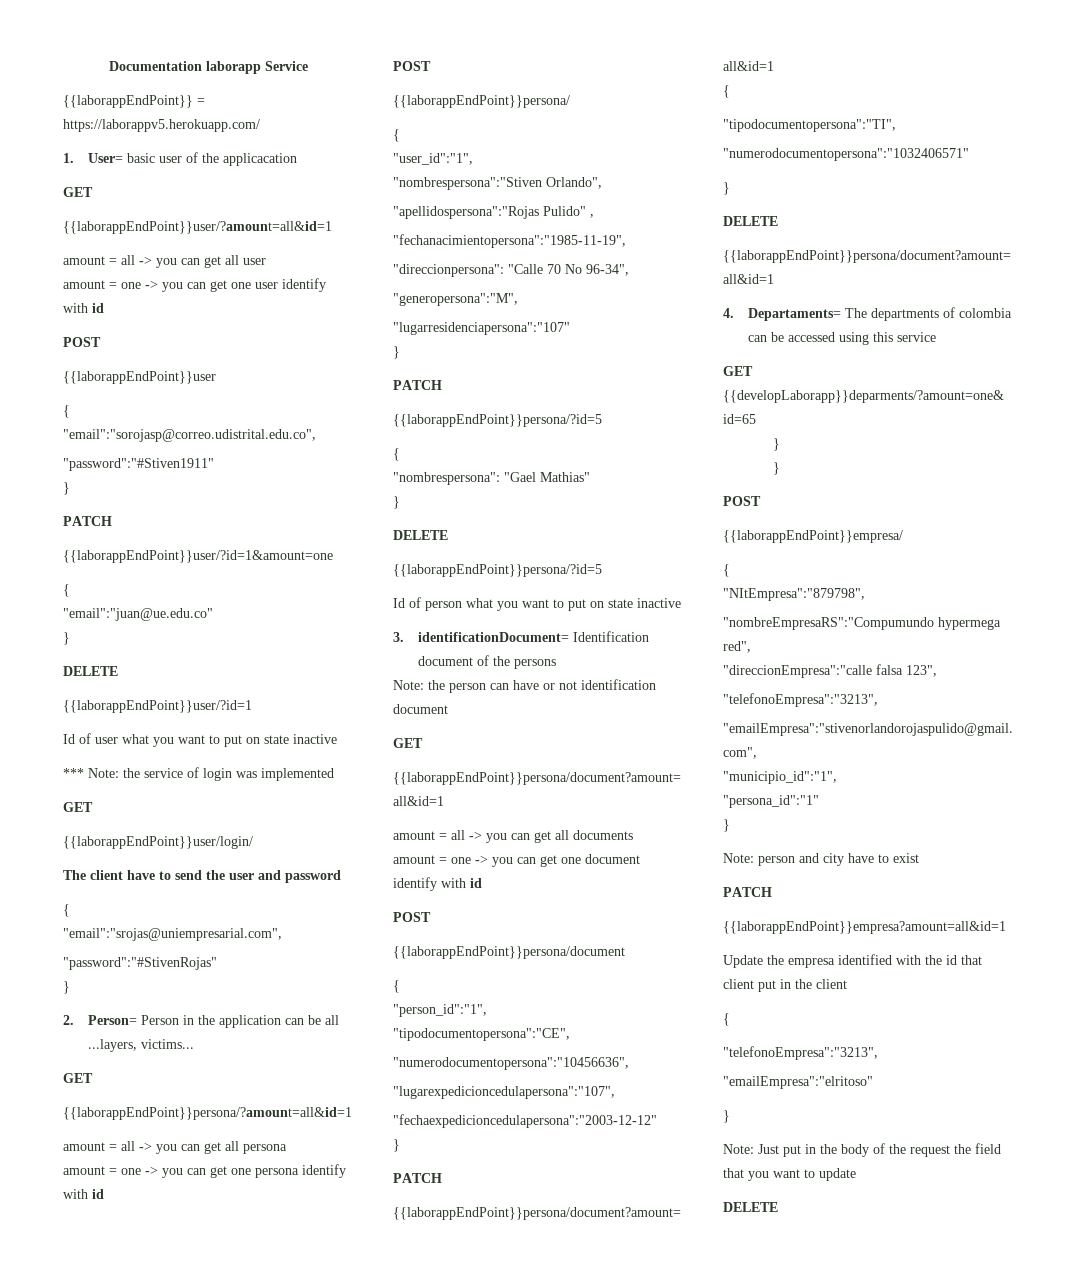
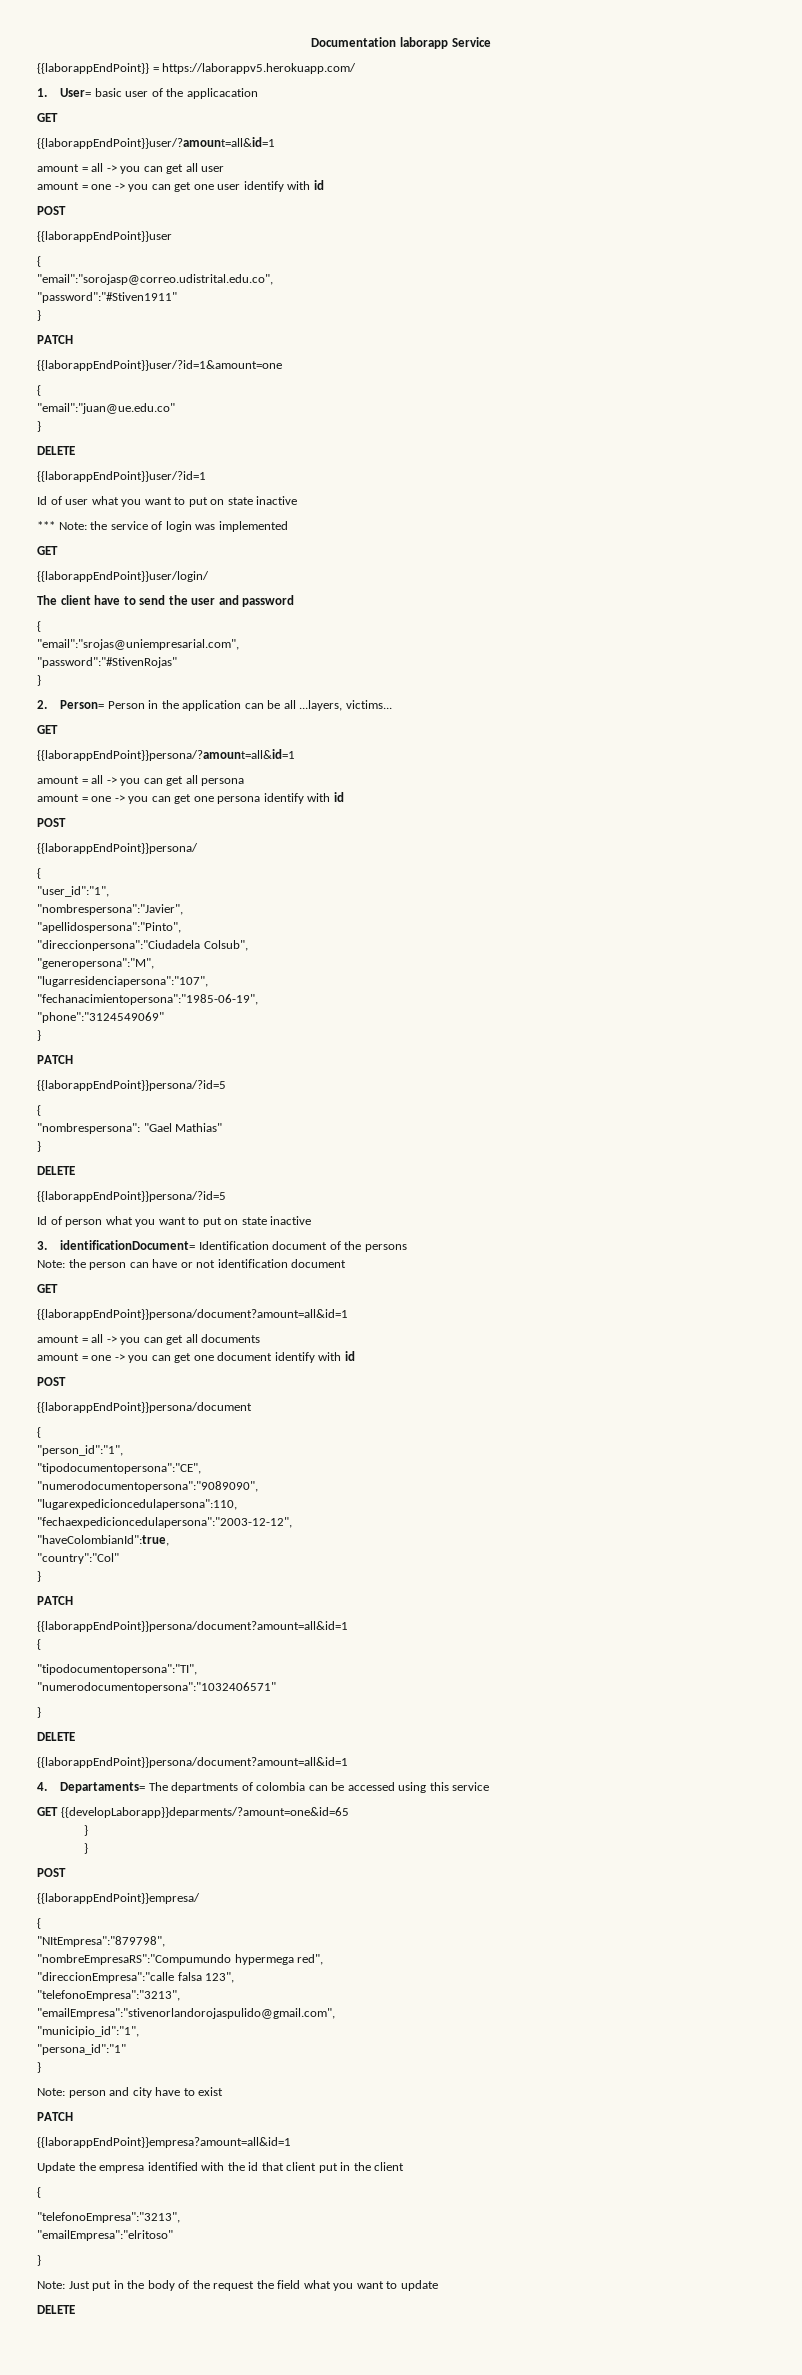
- "nombrespersona":"Stiven Orlando",
- "apellidospersona":"Rojas Pulido" ,
- "fechanacimientopersona":"1985-11-19",
- "direccionpersona": "Calle 70 No 96-34",
+ "nombrespersona":"Javier",
+ "apellidospersona":"Pinto",
+ "direccionpersona":"Ciudadela Colsub",
  "generopersona":"M",
- "lugarresidenciapersona":"107"
+ "lugarresidenciapersona":"107",
+ "fechanacimientopersona":"1985-06-19",
+ "phone":"3124549069"
- "numerodocumentopersona":"10456636",
- "lugarexpedicioncedulapersona":"107",
- "fechaexpedicioncedulapersona":"2003-12-12"
+ "numerodocumentopersona":"9089090",
+ "lugarexpedicioncedulapersona":110,
+ "fechaexpedicioncedulapersona":"2003-12-12",
+ "haveColombianId":true,
+ "country":"Col"
- Note: Just put in the body of the request the field that you want to update
+ Note: Just put in the body of the request the field what you want to update

